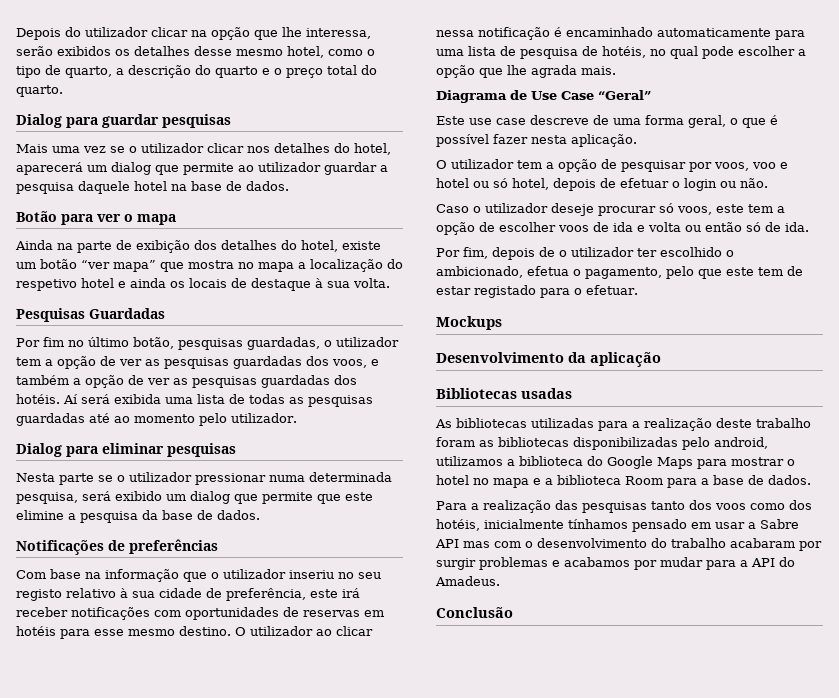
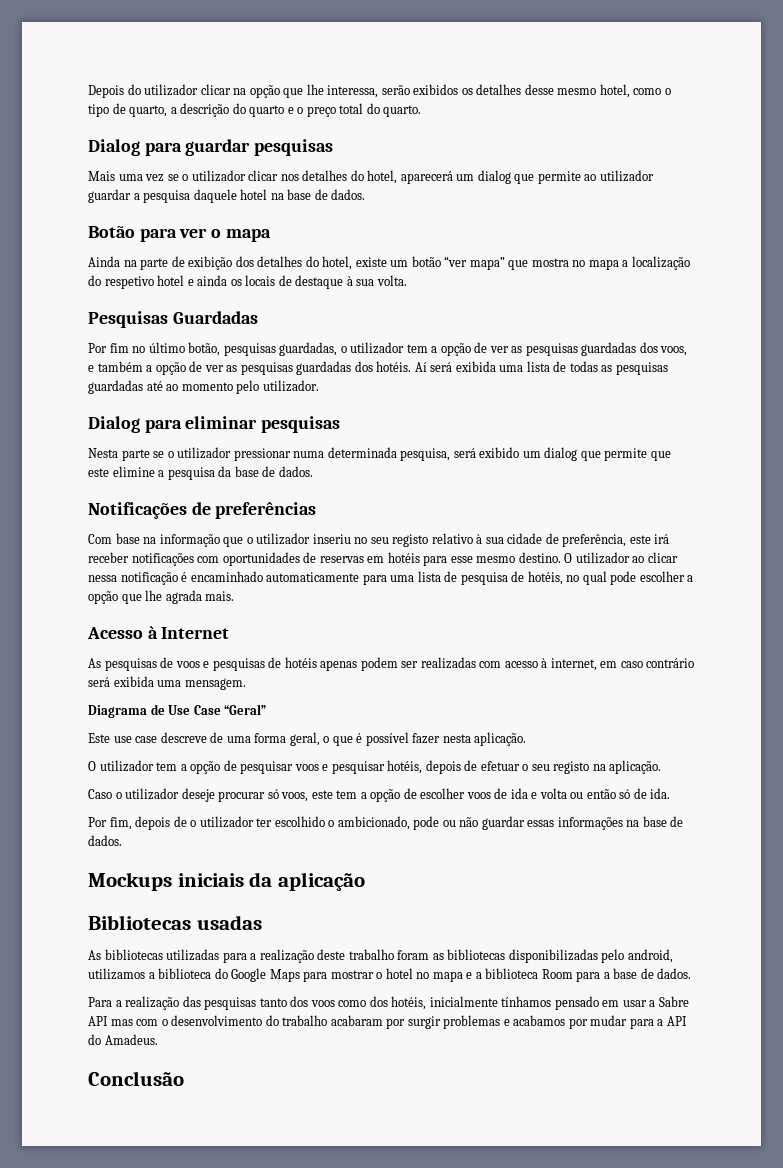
+ Acesso à Internet
+ As pesquisas de voos e pesquisas de hotéis apenas podem ser realizadas com acesso à internet, em caso contrário será exibida uma mensagem.
- O utilizador tem a opção de pesquisar por voos, voo e hotel ou só hotel, depois de efetuar o login ou não.
+ O utilizador tem a opção de pesquisar voos e pesquisar hotéis, depois de efetuar o seu registo na aplicação.
- Por fim, depois de o utilizador ter escolhido o ambicionado, efetua o pagamento, pelo que este tem de estar registado para o efetuar.
+ Por fim, depois de o utilizador ter escolhido o ambicionado, pode ou não guardar essas informações na base de dados.
- Mockups
- Desenvolvimento da aplicação
+ Mockups iniciais da aplicação

